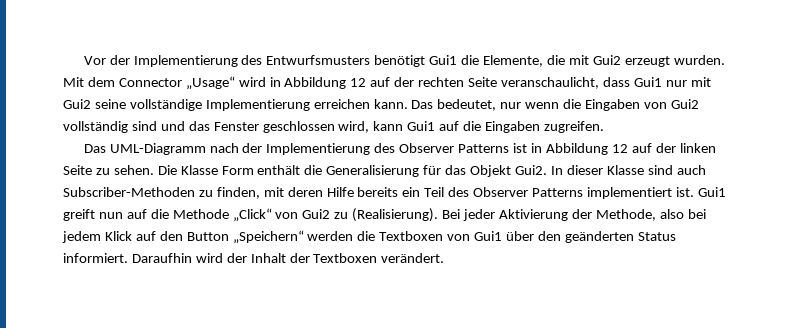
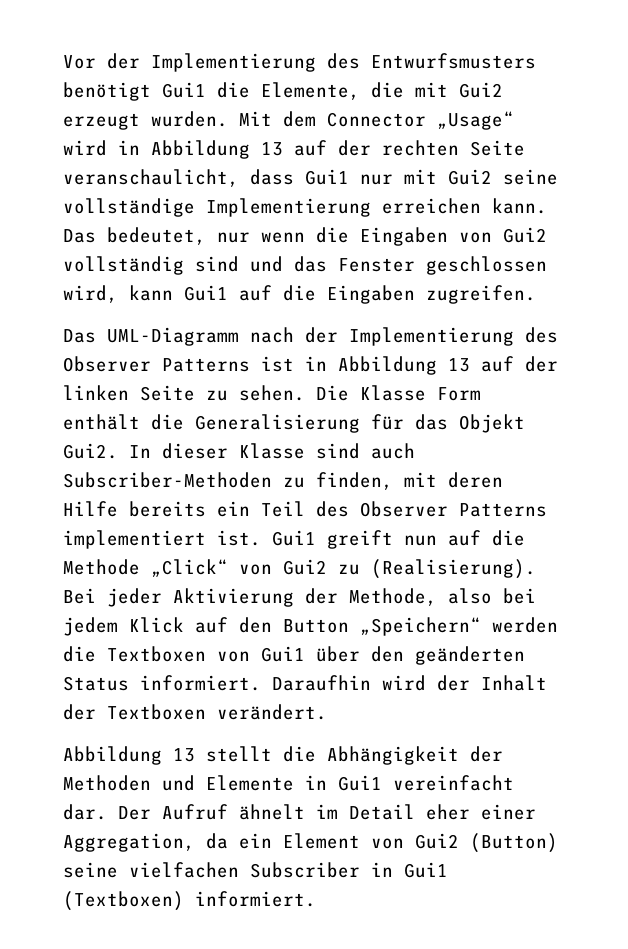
- Mit dem Connector „Usage“ wird in Abbildung 12 auf der rechten Seite veranschaulicht, dass Gui1 nur mit Gui2 seine vollständige Implementierung erreichen kann.
+ Mit dem Connector „Usage“ wird in Abbildung 13 auf der rechten Seite veranschaulicht, dass Gui1 nur mit Gui2 seine vollständige Implementierung erreichen kann.
- Das UML-Diagramm nach der Implementierung des Observer Patterns ist in Abbildung 12 auf der linken Seite zu sehen.
+ Das UML-Diagramm nach der Implementierung des Observer Patterns ist in Abbildung 13 auf der linken Seite zu sehen.
+ Abbildung 13 stellt die Abhängigkeit der Methoden und Elemente in Gui1 vereinfacht dar. Der Aufruf ähnelt im Detail eher einer Aggregation, da ein Element von Gui2 (Button) seine vielfachen Subscriber in Gui1 (Textboxen) informiert.

